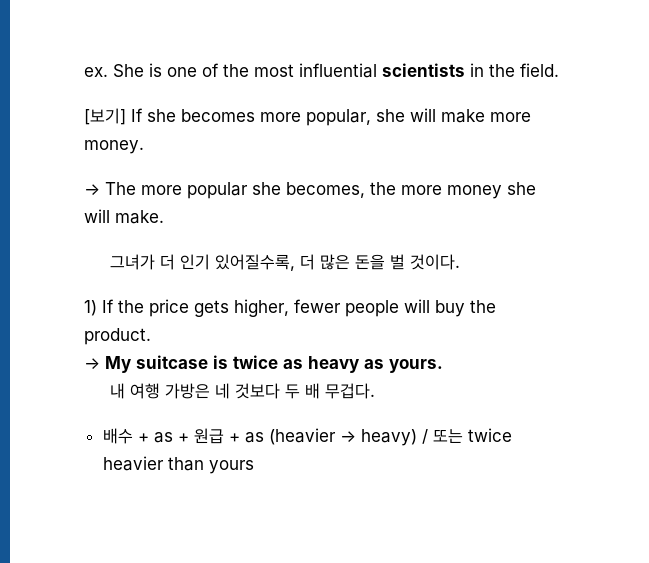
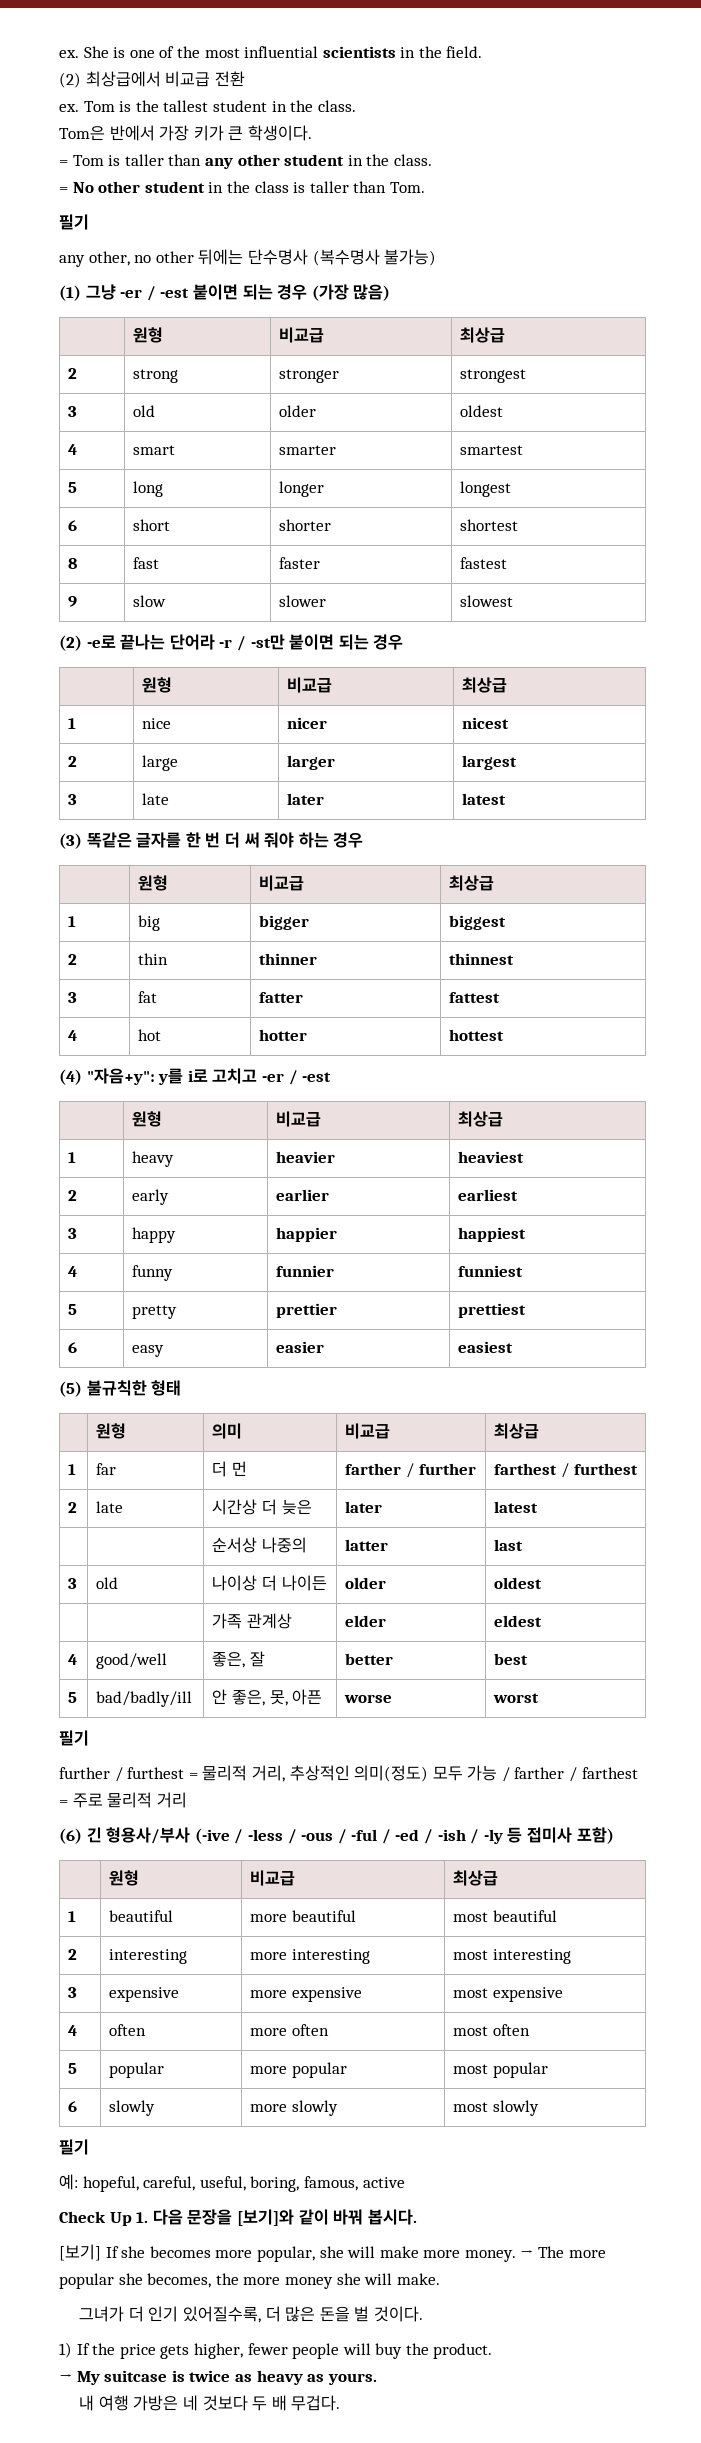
+ (2) 최상급에서 비교급 전환
+ ex. Tom is the tallest student in the class.
+ Tom은 반에서 가장 키가 큰 학생이다.
+ = Tom is taller than any other student in the class.
+ = No other student in the class is taller than Tom.
+ 필기
+ any other, no other 뒤에는 단수명사 (복수명사 불가능)
+ (1) 그냥 -er / -est 붙이면 되는 경우 (가장 많음)
+ | 원형 | 비교급 | 최상급
+ 2 | strong | stronger | strongest
+ 3 | old | older | oldest
+ 4 | smart | smarter | smartest
+ 5 | long | longer | longest
+ 6 | short | shorter | shortest
+ 8 | fast | faster | fastest
+ 9 | slow | slower | slowest
+ (2) -e로 끝나는 단어라 -r / -st만 붙이면 되는 경우
+ | 원형 | 비교급 | 최상급
+ 1 | nice | nicer | nicest
+ 2 | large | larger | largest
+ 3 | late | later | latest
+ (3) 똑같은 글자를 한 번 더 써 줘야 하는 경우
+ | 원형 | 비교급 | 최상급
+ 1 | big | bigger | biggest
+ 2 | thin | thinner | thinnest
+ 3 | fat | fatter | fattest
+ 4 | hot | hotter | hottest
+ (4) "자음+y": y를 i로 고치고 -er / -est
+ | 원형 | 비교급 | 최상급
+ 1 | heavy | heavier | heaviest
+ 2 | early | earlier | earliest
+ 3 | happy | happier | happiest
+ 4 | funny | funnier | funniest
+ 5 | pretty | prettier | prettiest
+ 6 | easy | easier | easiest
+ (5) 불규칙한 형태
+ | 원형 | 의미 | 비교급 | 최상급
+ 1 | far | 더 먼 | farther / further | farthest / furthest
+ 2 | late | 시간상 더 늦은 | later | latest
+ | | 순서상 나중의 | latter | last
+ 3 | old | 나이상 더 나이든 | older | oldest
+ | | 가족 관계상 | elder | eldest
+ 4 | good/well | 좋은, 잘 | better | best
+ 5 | bad/badly/ill | 안 좋은, 못, 아픈 | worse | worst
+ 필기
+ further / furthest = 물리적 거리, 추상적인 의미(정도) 모두 가능 / farther / farthest = 주로 물리적 거리
+ (6) 긴 형용사/부사 (-ive / -less / -ous / -ful / -ed / -ish / -ly 등 접미사 포함)
+ | 원형 | 비교급 | 최상급
+ 1 | beautiful | more beautiful | most beautiful
+ 2 | interesting | more interesting | most interesting
+ 3 | expensive | more expensive | most expensive
+ 4 | often | more often | most often
+ 5 | popular | more popular | most popular
+ 6 | slowly | more slowly | most slowly
+ 필기
+ 예: hopeful, careful, useful, boring, famous, active
+ Check Up 1. 다음 문장을 [보기]와 같이 바꿔 봅시다.
- [보기] If she becomes more popular, she will make more money.
- → The more popular she becomes, the more money she will make.
+ [보기] If she becomes more popular, she will make more money. → The more popular she becomes, the more money she will make.
- 배수 + as + 원급 + as (heavier → heavy) / 또는 twice heavier than yours

